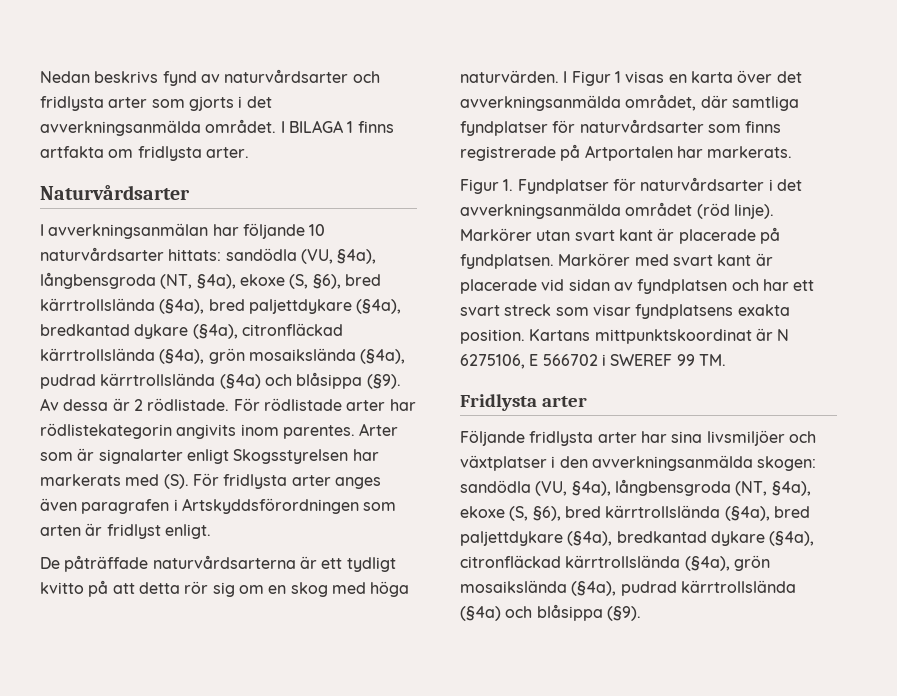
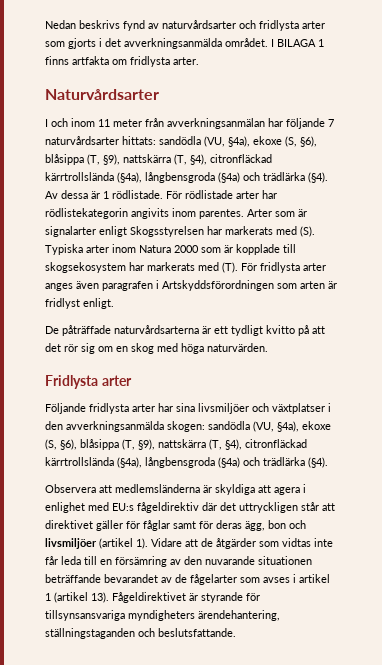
- I avverkningsanmälan har följande 10 naturvårdsarter hittats: sandödla (VU, §4a), långbensgroda (NT, §4a), ekoxe (S, §6), bred kärrtrollslända (§4a), bred paljettdykare (§4a), bredkantad dykare (§4a), citronfläckad kärrtrollslända (§4a), grön mosaikslända (§4a), pudrad kärrtrollslända (§4a) och blåsippa (§9).
+ I och inom 11 meter från avverkningsanmälan har följande 7 naturvårdsarter hittats: sandödla (VU, §4a), ekoxe (S, §6), blåsippa (T, §9), nattskärra (T, §4), citronfläckad kärrtrollslända (§4a), långbensgroda (§4a) och trädlärka (§4).
- Av dessa är 2 rödlistade.
+ Av dessa är 1 rödlistade.
- Arter som är signalarter enligt Skogsstyrelsen har markerats med (S). För fridlysta arter anges även paragrafen i Artskyddsförordningen som arten är fridlyst enligt.
+ Arter som är signalarter enligt Skogsstyrelsen har markerats med (S). Typiska arter inom Natura 2000 som är kopplade till skogsekosystem har markerats med (T). För fridlysta arter anges även paragrafen i Artskyddsförordningen som arten är fridlyst enligt.
- De påträffade naturvårdsarterna är ett tydligt kvitto på att detta rör sig om en skog med höga naturvärden. I Figur 1 visas en karta över det avverkningsanmälda området, där samtliga fyndplatser för naturvårdsarter som finns registrerade på Artportalen har markerats.
- Figur 1. Fyndplatser för naturvårdsarter i det avverkningsanmälda området (röd linje). Markörer utan svart kant är placerade på fyndplatsen. Markörer med svart kant är placerade vid sidan av fyndplatsen och har ett svart streck som visar fyndplatsens exakta position. Kartans mittpunktskoordinat är N 6275106, E 566702 i SWEREF 99 TM.
+ De påträffade naturvårdsarterna är ett tydligt kvitto på att det rör sig om en skog med höga naturvärden.
- Följande fridlysta arter har sina livsmiljöer och växtplatser i den avverkningsanmälda skogen: sandödla (VU, §4a), långbensgroda (NT, §4a), ekoxe (S, §6), bred kärrtrollslända (§4a), bred paljettdykare (§4a), bredkantad dykare (§4a), citronfläckad kärrtrollslända (§4a), grön mosaikslända (§4a), pudrad kärrtrollslända (§4a) och blåsippa (§9).
+ Följande fridlysta arter har sina livsmiljöer och växtplatser i den avverkningsanmälda skogen: sandödla (VU, §4a), ekoxe (S, §6), blåsippa (T, §9), nattskärra (T, §4), citronfläckad kärrtrollslända (§4a), långbensgroda (§4a) och trädlärka (§4).
+ Observera att medlemsländerna är skyldiga att agera i enlighet med EU:s fågeldirektiv där det uttryckligen står att direktivet gäller för fåglar samt för deras ägg, bon och livsmiljöer (artikel 1). Vidare att de åtgärder som vidtas inte får leda till en försämring av den nuvarande situationen beträffande bevarandet av de fågelarter som avses i artikel 1 (artikel 13). Fågeldirektivet är styrande för tillsynsansvariga myndigheters ärendehantering, ställningstaganden och beslutsfattande.

